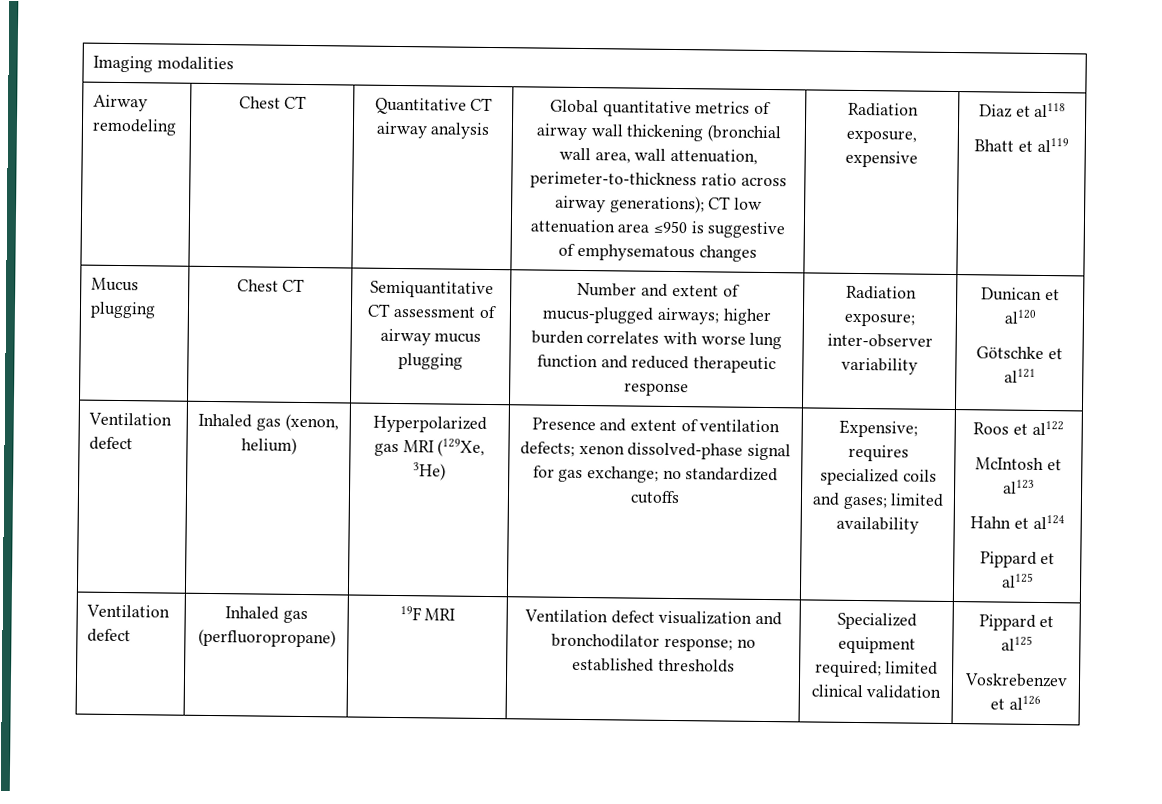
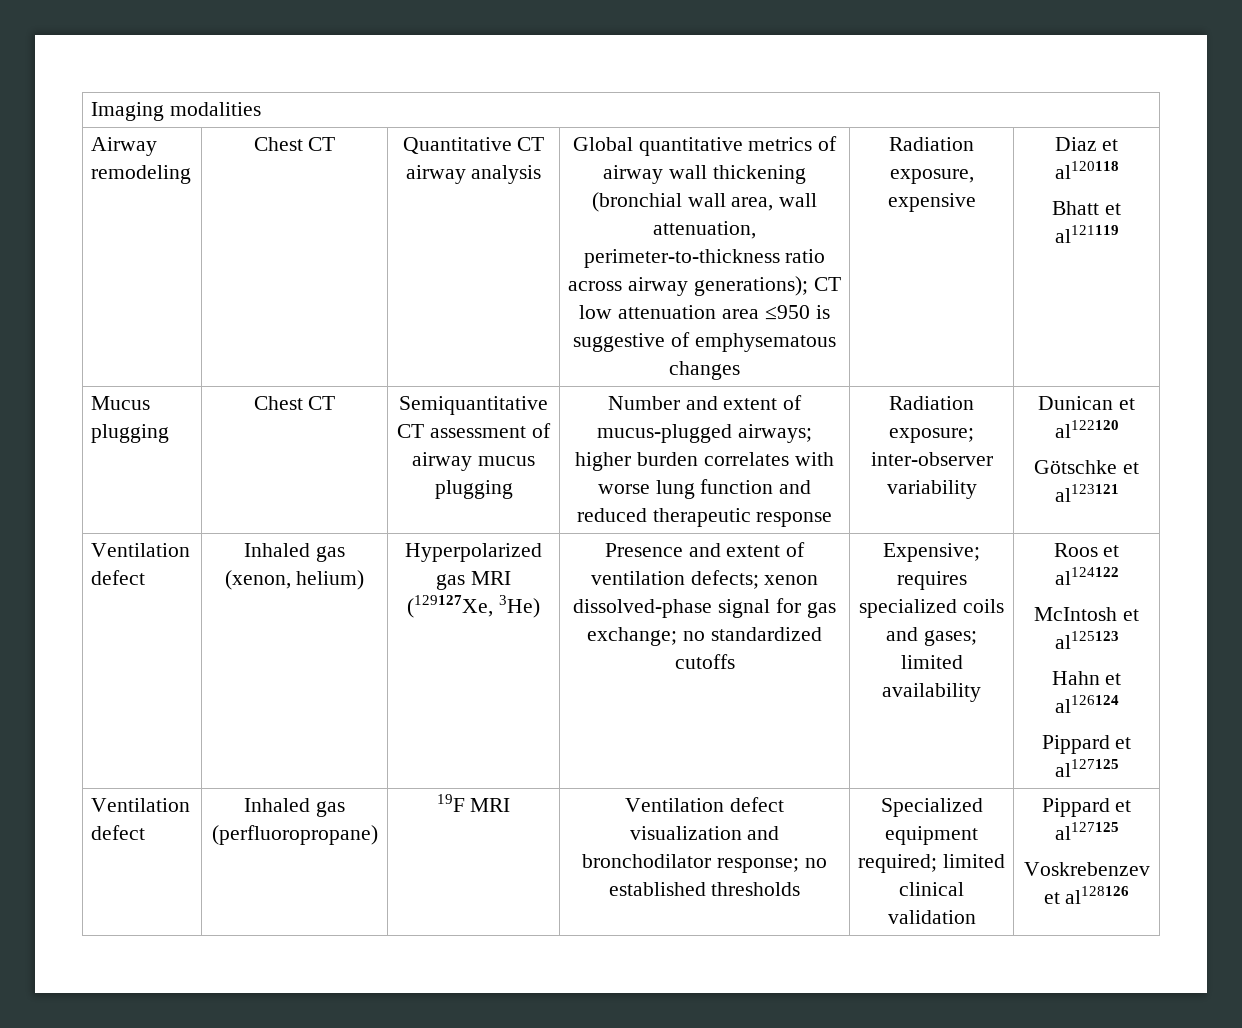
- Diaz et al118
+ Diaz et al120118
- Bhatt et al119
+ Bhatt et al121119
- Mucus plugging | Chest CT | Semiquantitative CT assessment of airway mucus plugging | Number and extent of mucus-plugged airways; higher burden correlates with worse lung function and reduced therapeutic response | Radiation exposure; inter-observer variability | Dunican et al120
- Götschke et al121
+ Mucus plugging | Chest CT | Semiquantitative CT assessment of airway mucus plugging | Number and extent of mucus-plugged airways; higher burden correlates with worse lung function and reduced therapeutic response | Radiation exposure; inter-observer variability | Dunican et al122120
+ Götschke et al123121
- Hyperpolarized gas MRI (129Xe, 3He)
+ Hyperpolarized gas MRI (129127Xe, 3He)
- Roos et al122
+ Roos et al124122
- McIntosh et al123
+ McIntosh et al125123
- Hahn et al124
- Pippard et al125
+ Hahn et al126124
+ Pippard et al127125
- Ventilation defect | Inhaled gas (perfluoropropane) | 19F MRI | Ventilation defect visualization and bronchodilator response; no established thresholds | Specialized equipment required; limited clinical validation | Pippard et al125
- Voskrebenzev et al126
+ Ventilation defect | Inhaled gas (perfluoropropane) | 19F MRI | Ventilation defect visualization and bronchodilator response; no established thresholds | Specialized equipment required; limited clinical validation | Pippard et al127125
+ Voskrebenzev et al128126

